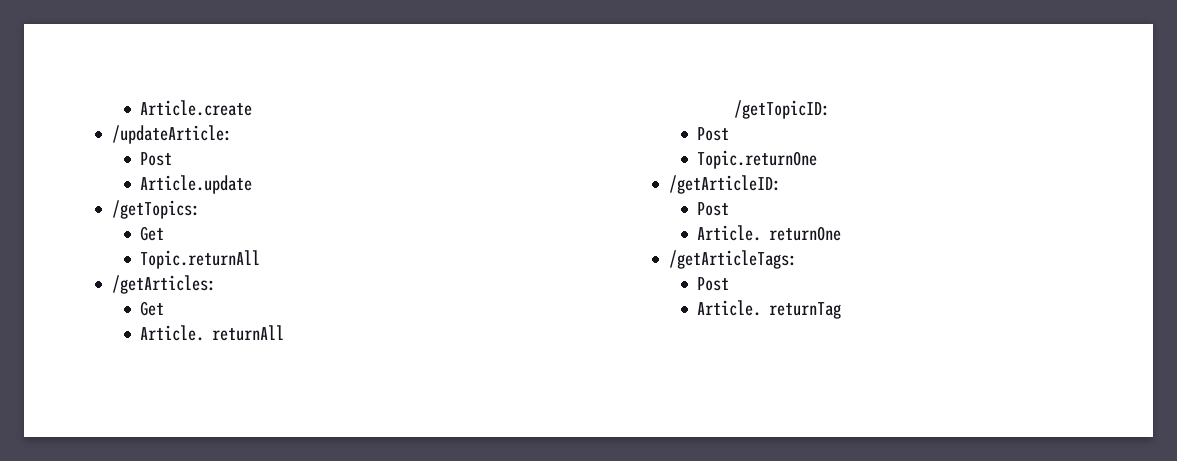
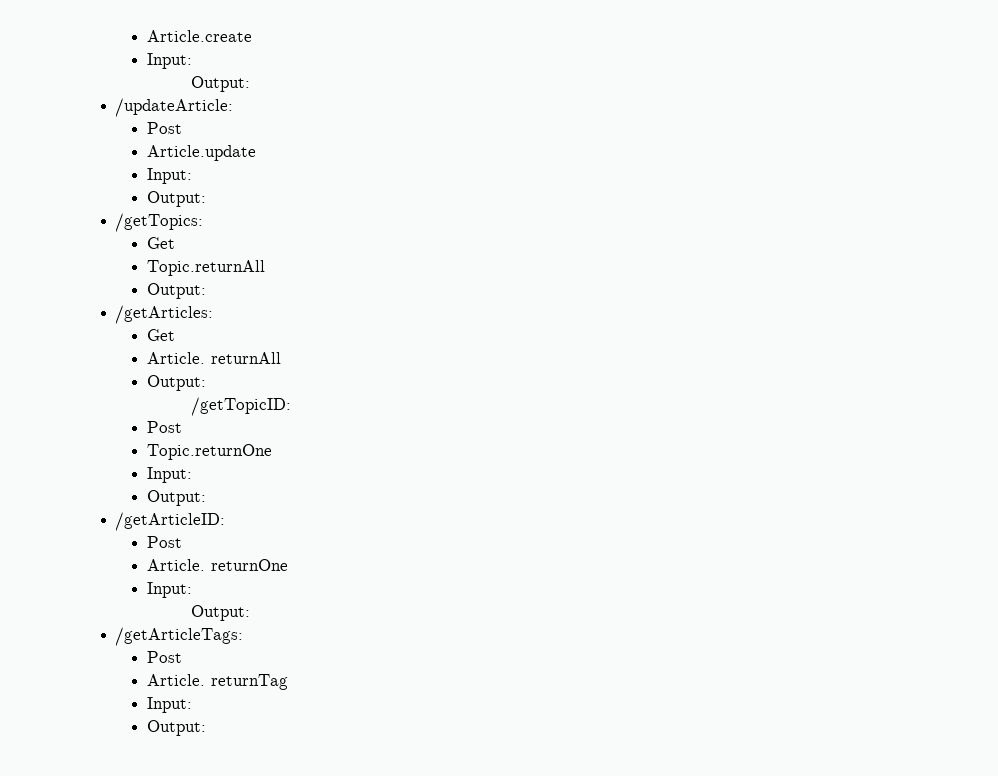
  Article.create
+ Input:
+ Output:
  Article.update
+ Input:
+ Output:
  Topic.returnAll
+ Output:
  Article. returnAll
+ Output:
  Topic.returnOne
+ Input:
+ Output:
  Article. returnOne
+ Input:
+ Output:
  Article. returnTag
+ Input:
+ Output:

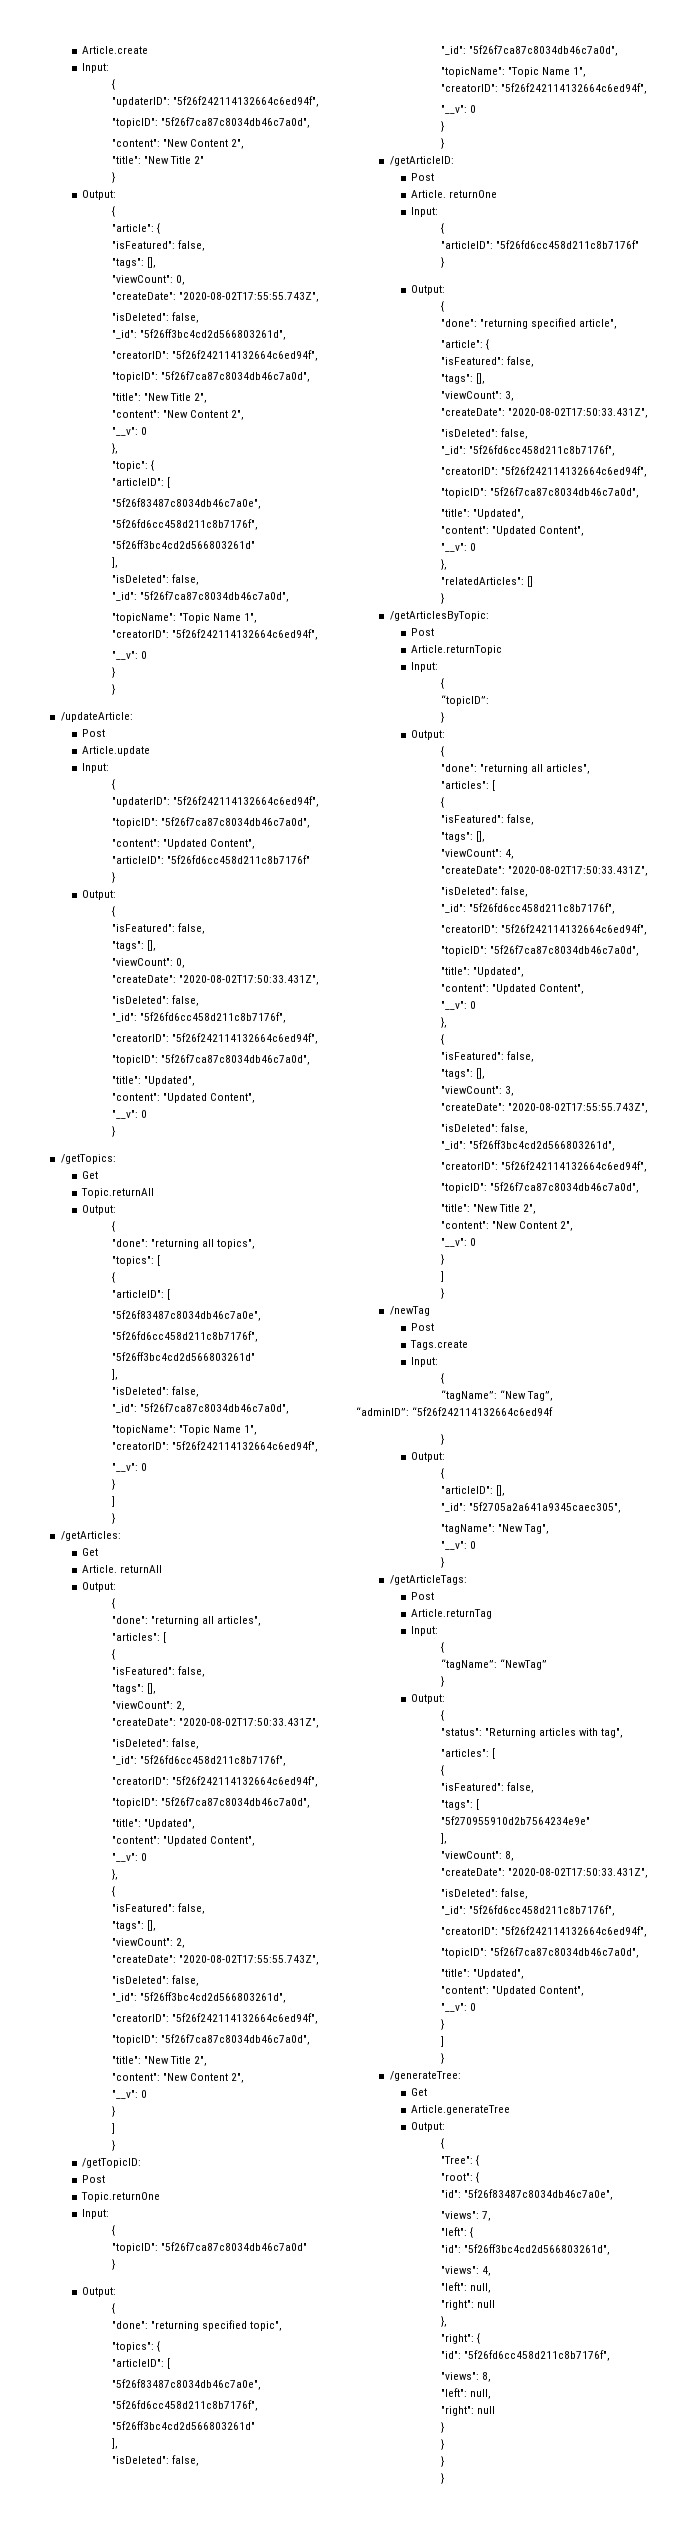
  Article.create
  Input:
+ {
+ "updaterID": "5f26f242114132664c6ed94f",
+ "topicID": "5f26f7ca87c8034db46c7a0d",
+ "content": "New Content 2",
+ "title": "New Title 2"
+ }
  Output:
+ {
+ "article": {
+ "isFeatured": false,
+ "tags": [],
+ "viewCount": 0,
+ "createDate": "2020-08-02T17:55:55.743Z",
+ "isDeleted": false,
+ "_id": "5f26ff3bc4cd2d566803261d",
+ "creatorID": "5f26f242114132664c6ed94f",
+ "topicID": "5f26f7ca87c8034db46c7a0d",
+ "title": "New Title 2",
+ "content": "New Content 2",
+ "__v": 0
+ },
+ "topic": {
+ "articleID": [
+ "5f26f83487c8034db46c7a0e",
+ "5f26fd6cc458d211c8b7176f",
+ "5f26ff3bc4cd2d566803261d"
+ ],
+ "isDeleted": false,
+ "_id": "5f26f7ca87c8034db46c7a0d",
+ "topicName": "Topic Name 1",
+ "creatorID": "5f26f242114132664c6ed94f",
+ "__v": 0
+ }
+ }
  /updateArticle:
  Post
  Article.update
  Input:
+ {
+ "updaterID": "5f26f242114132664c6ed94f",
+ "topicID": "5f26f7ca87c8034db46c7a0d",
+ "content": "Updated Content",
+ "articleID": "5f26fd6cc458d211c8b7176f"
+ }
  Output:
+ {
+ "isFeatured": false,
+ "tags": [],
+ "viewCount": 0,
+ "createDate": "2020-08-02T17:50:33.431Z",
+ "isDeleted": false,
+ "_id": "5f26fd6cc458d211c8b7176f",
+ "creatorID": "5f26f242114132664c6ed94f",
+ "topicID": "5f26f7ca87c8034db46c7a0d",
+ "title": "Updated",
+ "content": "Updated Content",
+ "__v": 0
+ }
  /getTopics:
  Get
  Topic.returnAll
  Output:
+ {
+ "done": "returning all topics",
+ "topics": [
+ {
+ "articleID": [
+ "5f26f83487c8034db46c7a0e",
+ "5f26fd6cc458d211c8b7176f",
+ "5f26ff3bc4cd2d566803261d"
+ ],
+ "isDeleted": false,
+ "_id": "5f26f7ca87c8034db46c7a0d",
+ "topicName": "Topic Name 1",
+ "creatorID": "5f26f242114132664c6ed94f",
+ "__v": 0
+ }
+ ]
+ }
  Article. returnAll
  Output:
+ {
+ "done": "returning all articles",
+ "articles": [
+ {
+ "isFeatured": false,
+ "tags": [],
+ "viewCount": 2,
+ "createDate": "2020-08-02T17:50:33.431Z",
+ "isDeleted": false,
+ "_id": "5f26fd6cc458d211c8b7176f",
+ "creatorID": "5f26f242114132664c6ed94f",
+ "topicID": "5f26f7ca87c8034db46c7a0d",
+ "title": "Updated",
+ "content": "Updated Content",
+ "__v": 0
+ },
+ {
+ "isFeatured": false,
+ "tags": [],
+ "viewCount": 2,
+ "createDate": "2020-08-02T17:55:55.743Z",
+ "isDeleted": false,
+ "_id": "5f26ff3bc4cd2d566803261d",
+ "creatorID": "5f26f242114132664c6ed94f",
+ "topicID": "5f26f7ca87c8034db46c7a0d",
+ "title": "New Title 2",
+ "content": "New Content 2",
+ "__v": 0
+ }
+ ]
+ }
  /getTopicID:
  Post
  Topic.returnOne
  Input:
+ {
+ "topicID": "5f26f7ca87c8034db46c7a0d"
+ }
  Output:
+ {
+ "done": "returning specified topic",
+ "topics": {
+ "articleID": [
+ "5f26f83487c8034db46c7a0e",
+ "5f26fd6cc458d211c8b7176f",
+ "5f26ff3bc4cd2d566803261d"
+ ],
+ "isDeleted": false,
+ "_id": "5f26f7ca87c8034db46c7a0d",
+ "topicName": "Topic Name 1",
+ "creatorID": "5f26f242114132664c6ed94f",
+ "__v": 0
+ }
+ }
  Article. returnOne
  Input:
+ {
+ "articleID": "5f26fd6cc458d211c8b7176f"
+ }
  Output:
+ {
+ "done": "returning specified article",
+ "article": {
+ "isFeatured": false,
+ "tags": [],
+ "viewCount": 3,
+ "createDate": "2020-08-02T17:50:33.431Z",
+ "isDeleted": false,
+ "_id": "5f26fd6cc458d211c8b7176f",
+ "creatorID": "5f26f242114132664c6ed94f",
+ "topicID": "5f26f7ca87c8034db46c7a0d",
+ "title": "Updated",
+ "content": "Updated Content",
+ "__v": 0
+ },
+ "relatedArticles": []
+ }
+ /getArticlesByTopic:
+ Post
+ Article.returnTopic
+ Input:
+ {
+ “topicID”:
+ }
+ Output:
+ {
+ "done": "returning all articles",
+ "articles": [
+ {
+ "isFeatured": false,
+ "tags": [],
+ "viewCount": 4,
+ "createDate": "2020-08-02T17:50:33.431Z",
+ "isDeleted": false,
+ "_id": "5f26fd6cc458d211c8b7176f",
+ "creatorID": "5f26f242114132664c6ed94f",
+ "topicID": "5f26f7ca87c8034db46c7a0d",
+ "title": "Updated",
+ "content": "Updated Content",
+ "__v": 0
+ },
+ {
+ "isFeatured": false,
+ "tags": [],
+ "viewCount": 3,
+ "createDate": "2020-08-02T17:55:55.743Z",
+ "isDeleted": false,
+ "_id": "5f26ff3bc4cd2d566803261d",
+ "creatorID": "5f26f242114132664c6ed94f",
+ "topicID": "5f26f7ca87c8034db46c7a0d",
+ "title": "New Title 2",
+ "content": "New Content 2",
+ "__v": 0
+ }
+ ]
+ }
+ /newTag
+ Post
+ Tags.create
+ Input:
+ {
+ “tagName”: “New Tag”,
+ “adminID”: “5f26f242114132664c6ed94f
+ }
+ Output:
+ {
+ "articleID": [],
+ "_id": "5f2705a2a641a9345caec305",
+ "tagName": "New Tag",
+ "__v": 0
+ }
- Article. returnTag
+ Article.returnTag
  Input:
+ {
+ “tagName”: “NewTag”
+ }
  Output:
+ {
+ "status": "Returning articles with tag",
+ "articles": [
+ {
+ "isFeatured": false,
+ "tags": [
+ "5f270955910d2b7564234e9e"
+ ],
+ "viewCount": 8,
+ "createDate": "2020-08-02T17:50:33.431Z",
+ "isDeleted": false,
+ "_id": "5f26fd6cc458d211c8b7176f",
+ "creatorID": "5f26f242114132664c6ed94f",
+ "topicID": "5f26f7ca87c8034db46c7a0d",
+ "title": "Updated",
+ "content": "Updated Content",
+ "__v": 0
+ }
+ ]
+ }
+ /generateTree:
+ Get
+ Article.generateTree
+ Output:
+ {
+ "Tree": {
+ "root": {
+ "id": "5f26f83487c8034db46c7a0e",
+ "views": 7,
+ "left": {
+ "id": "5f26ff3bc4cd2d566803261d",
+ "views": 4,
+ "left": null,
+ "right": null
+ },
+ "right": {
+ "id": "5f26fd6cc458d211c8b7176f",
+ "views": 8,
+ "left": null,
+ "right": null
+ }
+ }
+ }
+ }

